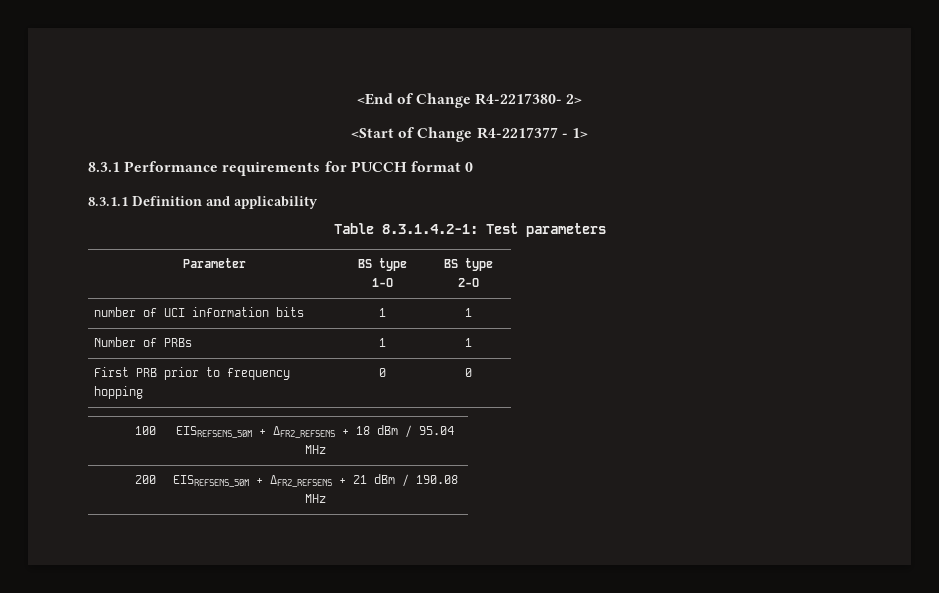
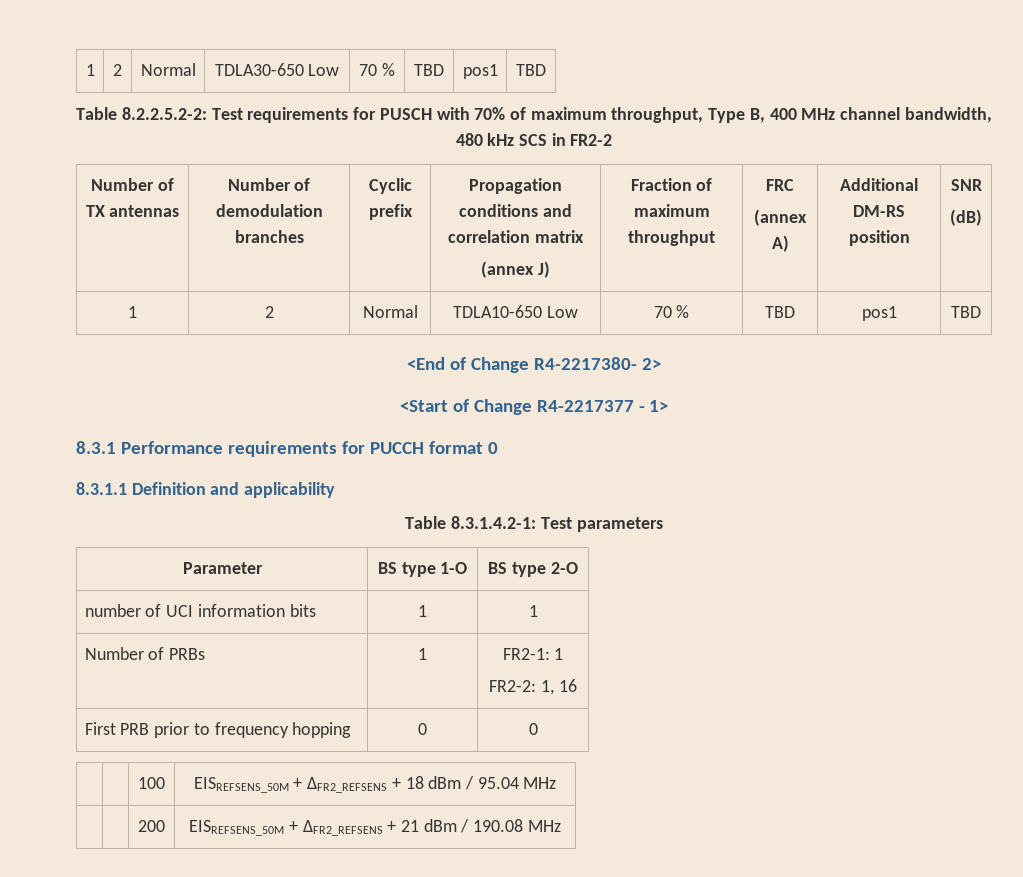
+ 1 | 2 | Normal | TDLA30-650 Low | 70 % | TBD | pos1 | TBD
+ Table 8.2.2.5.2-2: Test requirements for PUSCH with 70% of maximum throughput, Type B, 400 MHz channel bandwidth, 480 kHz SCS in FR2-2
+ Number of TX antennas | Number of demodulation branches | Cyclic prefix | Propagation conditions and correlation matrix
+ (annex J) | Fraction of maximum throughput | FRC
+ (annex A) | Additional DM-RS position | SNR
+ (dB)
+ 1 | 2 | Normal | TDLA10-650 Low | 70 % | TBD | pos1 | TBD
- Number of PRBs | 1 | 1
+ Number of PRBs | 1 | FR2-1: 1
+ FR2-2: 1, 16

